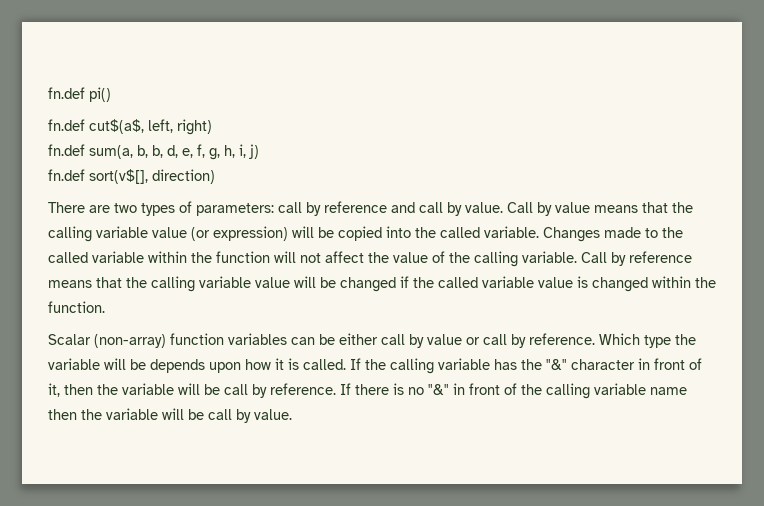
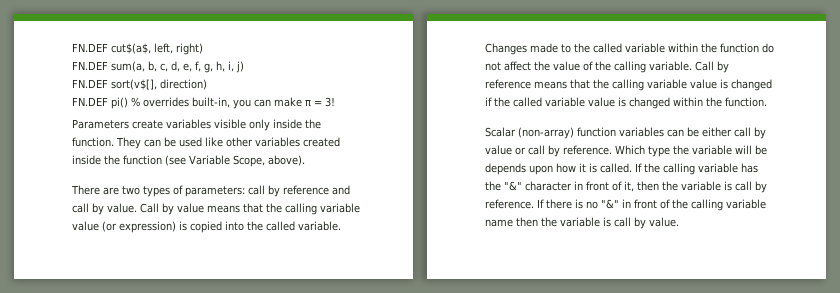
- fn.def pi()
- fn.def cut$(a$, left, right)
+ FN.DEF cut$(a$, left, right)
- fn.def sum(a, b, b, d, e, f, g, h, i, j)
+ FN.DEF sum(a, b, c, d, e, f, g, h, i, j)
- fn.def sort(v$[], direction)
+ FN.DEF sort(v$[], direction)
+ FN.DEF pi() % overrides built-in, you can make π = 3!
+ Parameters create variables visible only inside the function. They can be used like other variables created inside the function (see Variable Scope, above).
- Call by value means that the calling variable value (or expression) will be copied into the called variable.
+ Call by value means that the calling variable value (or expression) is copied into the called variable.
- Changes made to the called variable within the function will not affect the value of the calling variable.
+ Changes made to the called variable within the function do not affect the value of the calling variable.
- Call by reference means that the calling variable value will be changed if the called variable value is changed within the function.
+ Call by reference means that the calling variable value is changed if the called variable value is changed within the function.
- If the calling variable has the "&" character in front of it, then the variable will be call by reference.
+ If the calling variable has the "&" character in front of it, then the variable is call by reference.
- If there is no "&" in front of the calling variable name then the variable will be call by value.
+ If there is no "&" in front of the calling variable name then the variable is call by value.

